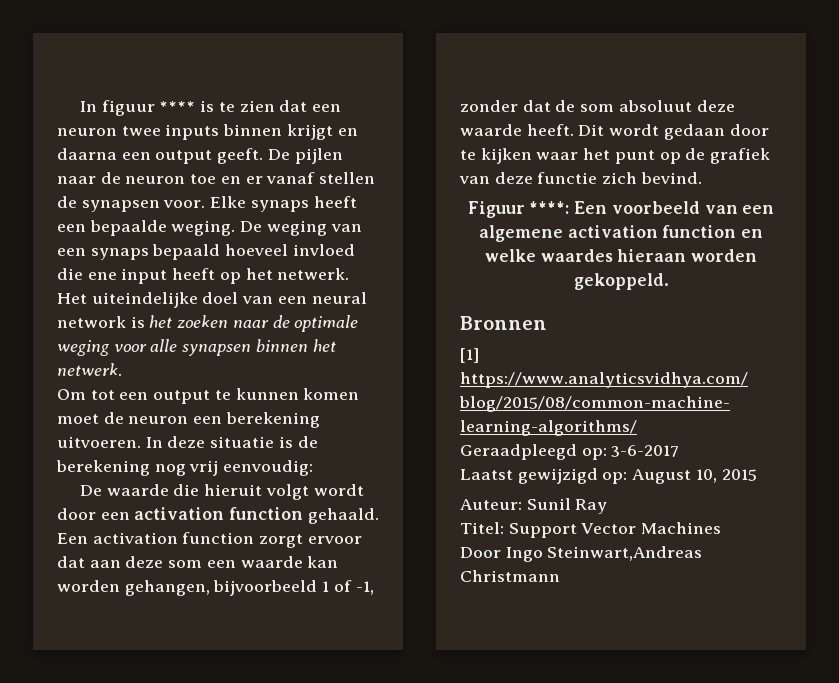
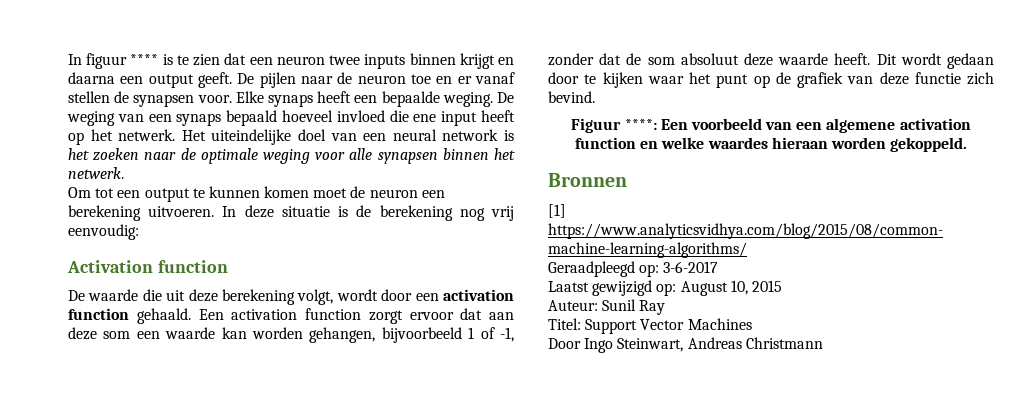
+ Activation function
- De waarde die hieruit volgt wordt door een activation function gehaald.
+ De waarde die uit deze berekening volgt, wordt door een activation function gehaald.
- Door Ingo Steinwart,Andreas Christmann
+ Door Ingo Steinwart, Andreas Christmann

